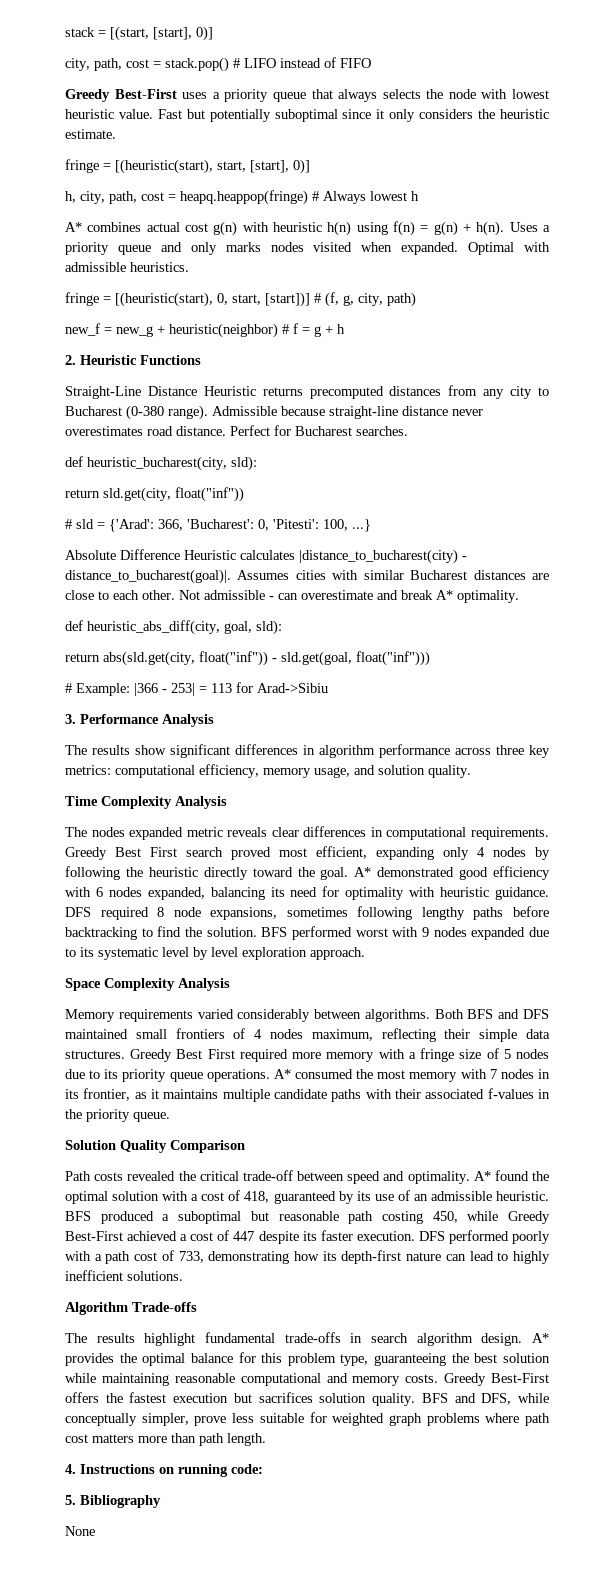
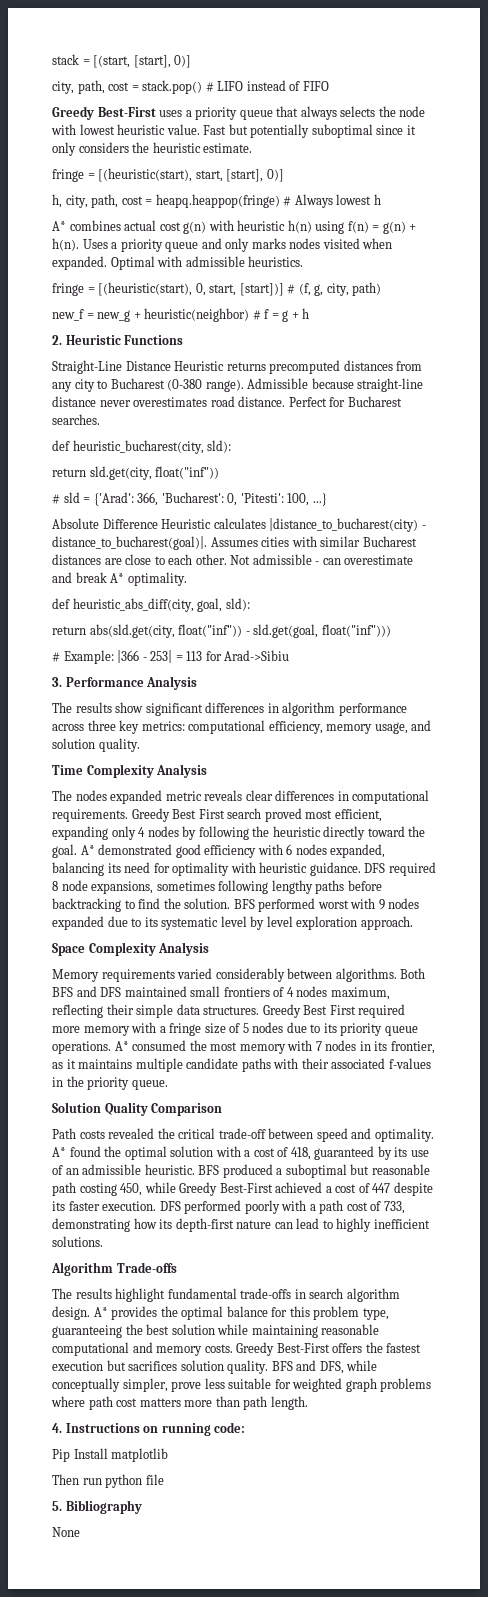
+ Pip Install matplotlib
+ Then run python file

